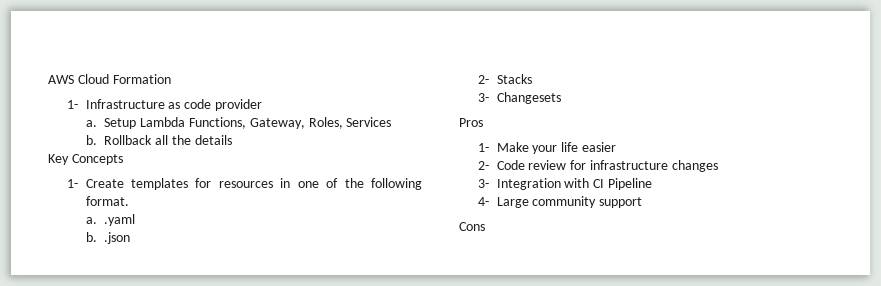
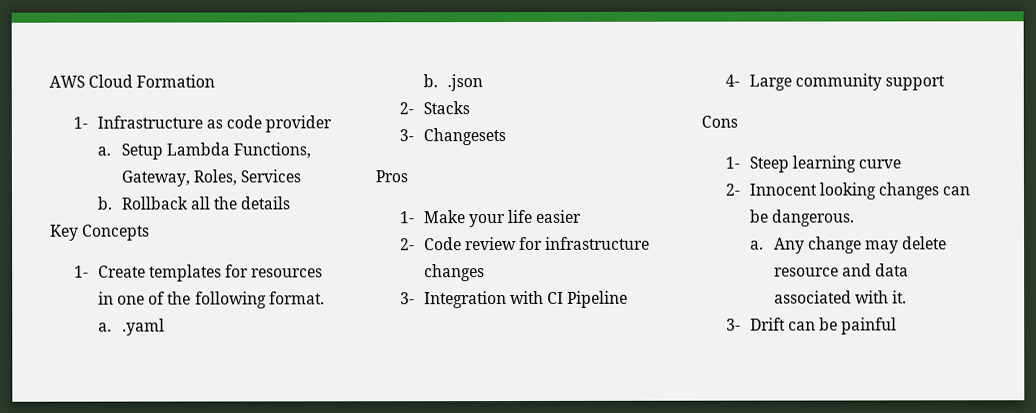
+ 1- Steep learning curve
+ 2- Innocent looking changes can be dangerous.
+ a. Any change may delete resource and data associated with it.
+ 3- Drift can be painful

